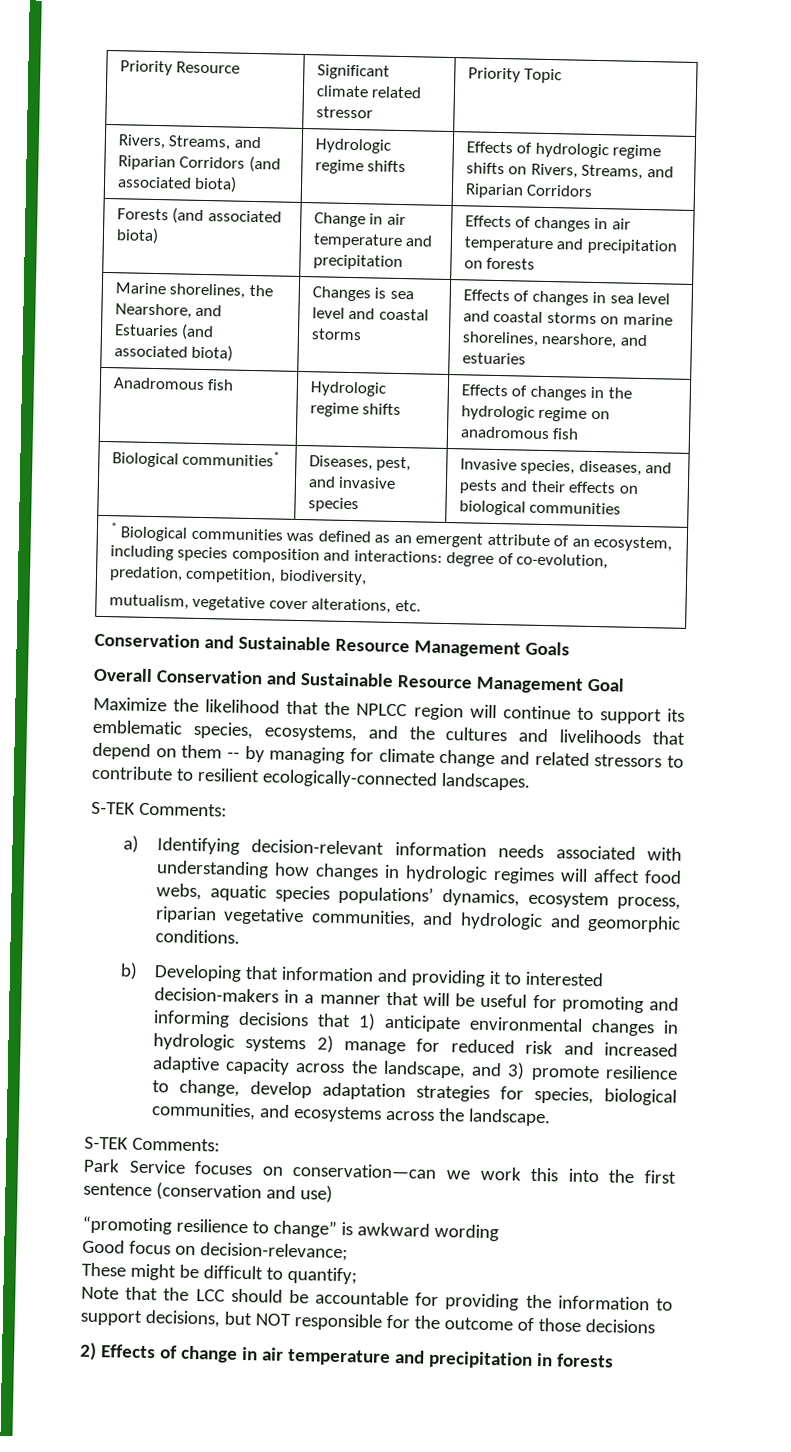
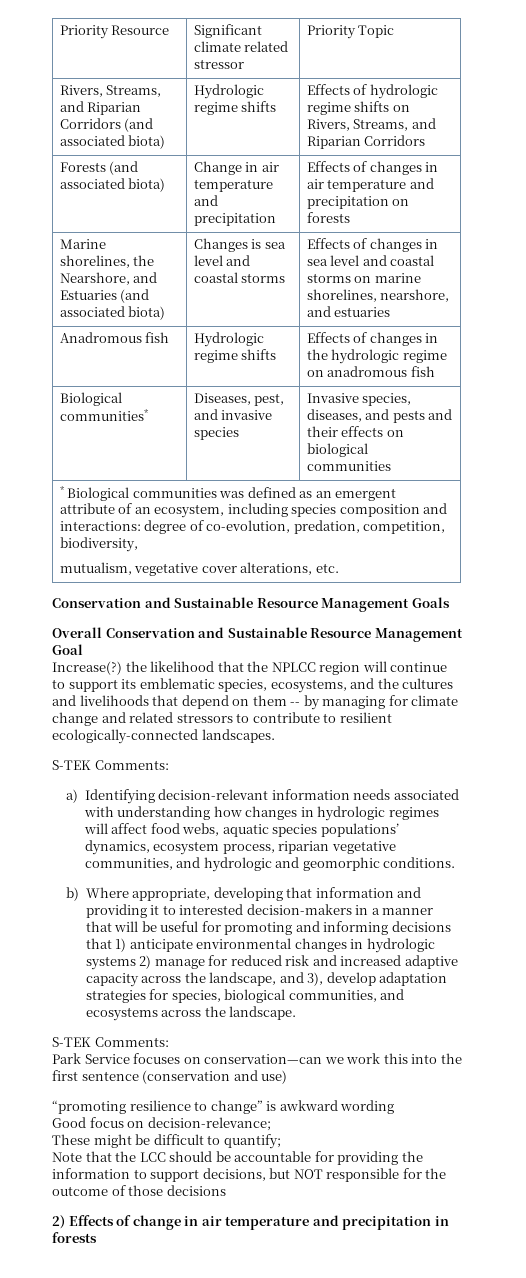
- Maximize the likelihood that the NPLCC region will continue to support its emblematic species, ecosystems, and the cultures and livelihoods that depend on them -- by managing for climate change and related stressors to contribute to resilient ecologically-connected landscapes.
+ Increase(?) the likelihood that the NPLCC region will continue to support its emblematic species, ecosystems, and the cultures and livelihoods that depend on them -- by managing for climate change and related stressors to contribute to resilient ecologically-connected landscapes.
- b) Developing that information and providing it to interested decision-makers in a manner that will be useful for promoting and informing decisions that 1) anticipate environmental changes in hydrologic systems 2) manage for reduced risk and increased adaptive capacity across the landscape, and 3) promote resilience to change, develop adaptation strategies for species, biological communities, and ecosystems across the landscape.
+ b) Where appropriate, developing that information and providing it to interested decision-makers in a manner that will be useful for promoting and informing decisions that 1) anticipate environmental changes in hydrologic systems 2) manage for reduced risk and increased adaptive capacity across the landscape, and 3), develop adaptation strategies for species, biological communities, and ecosystems across the landscape.

